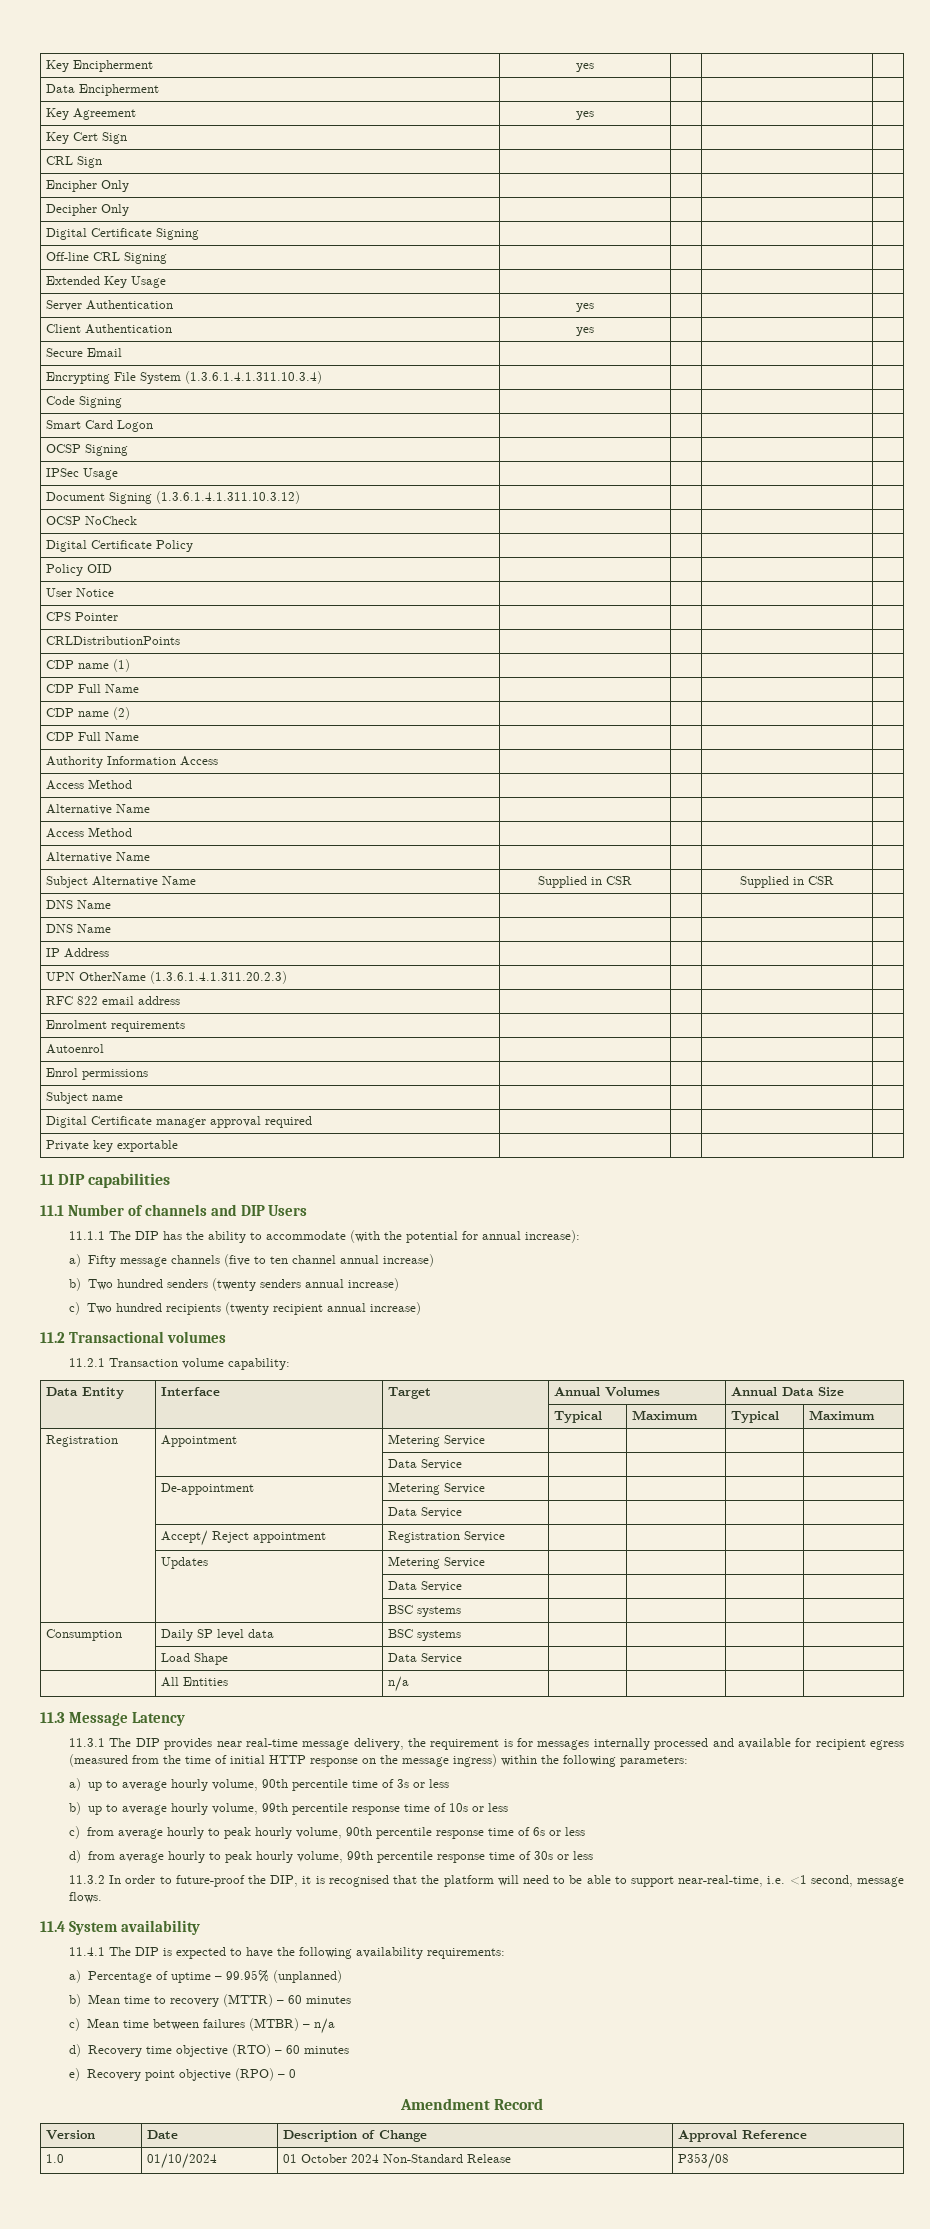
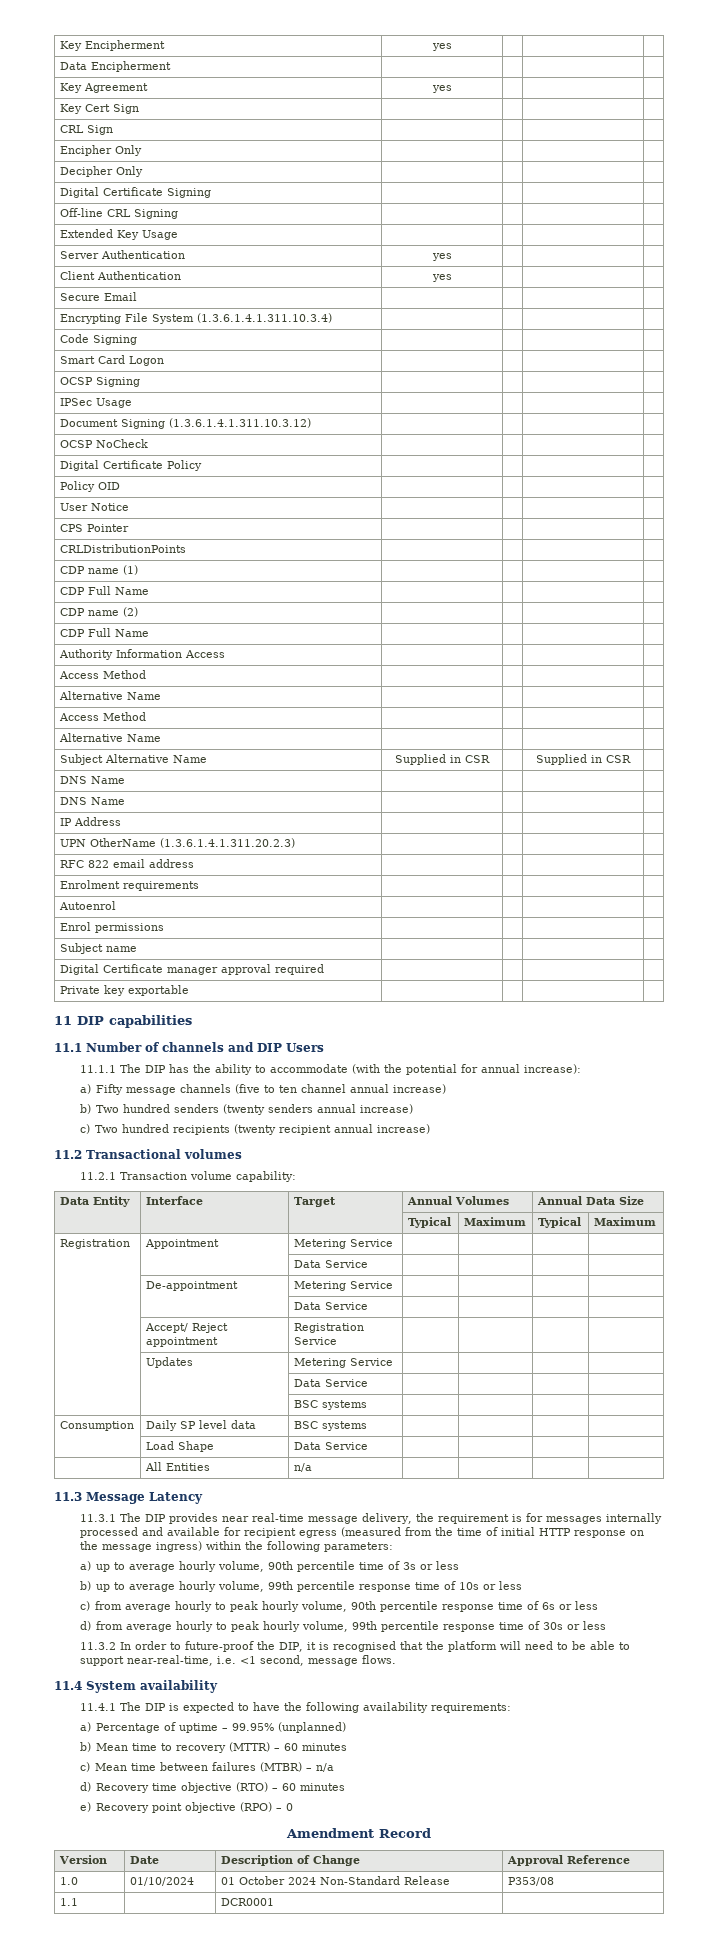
+ 1.1 | | DCR0001 |

